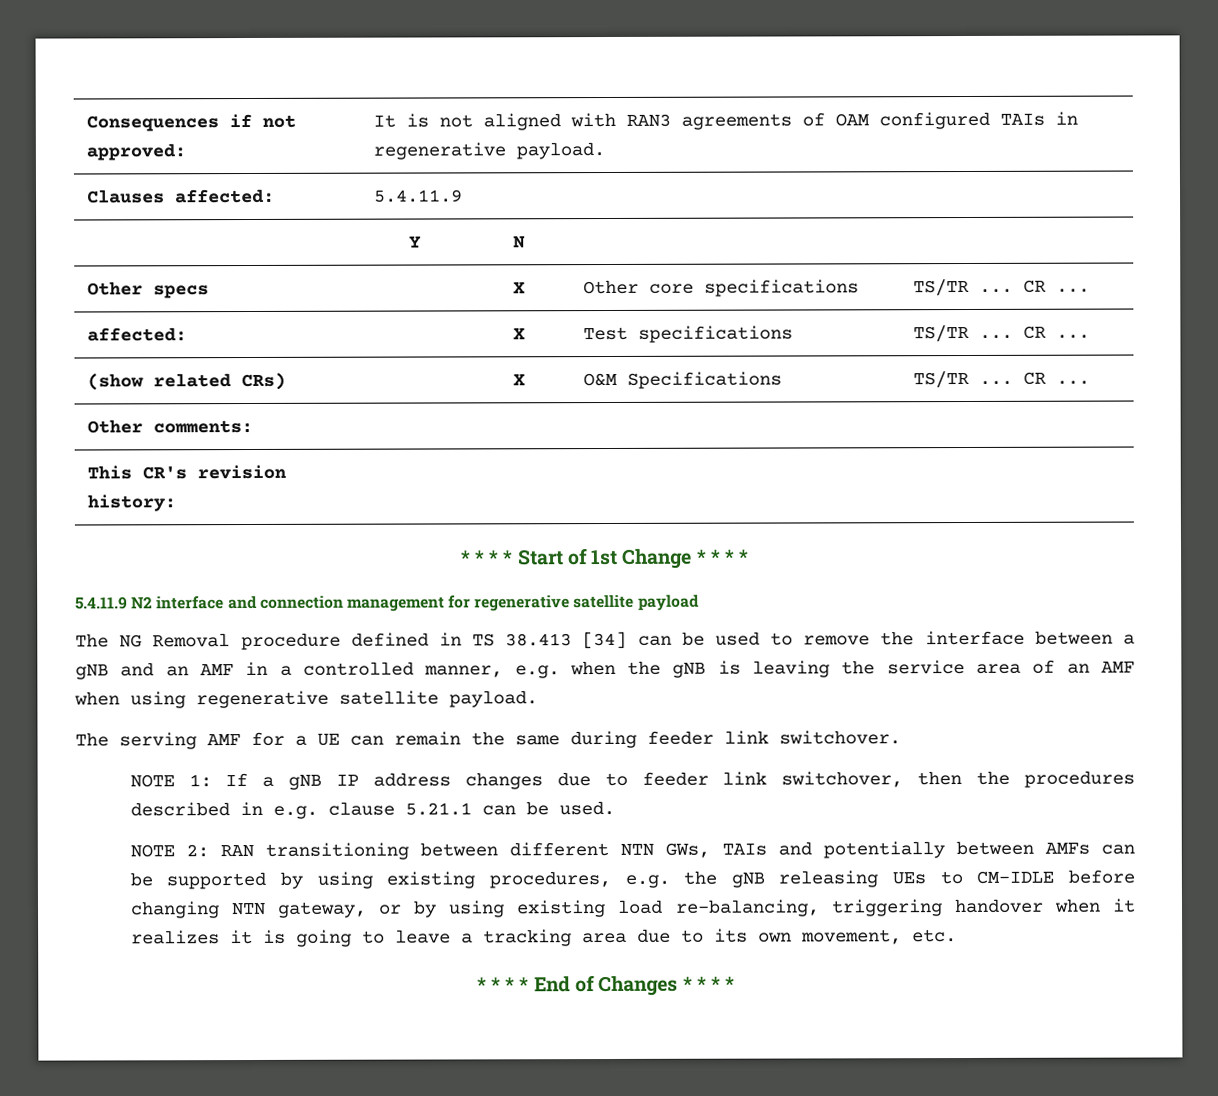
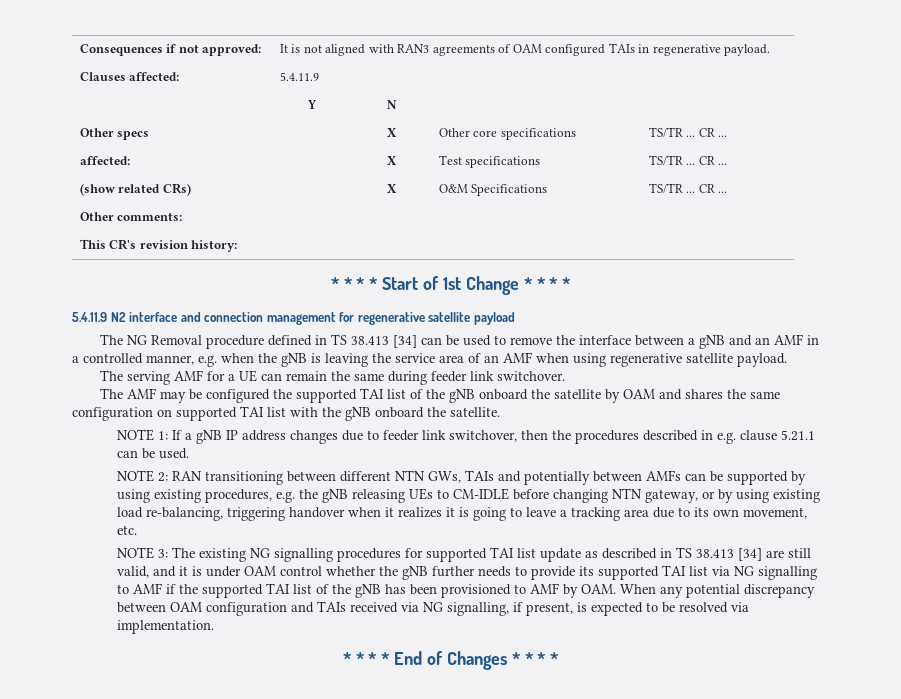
+ The AMF may be configured the supported TAI list of the gNB onboard the satellite by OAM and shares the same configuration on supported TAI list with the gNB onboard the satellite.
+ NOTE 3: The existing NG signalling procedures for supported TAI list update as described in TS 38.413 [34] are still valid, and it is under OAM control whether the gNB further needs to provide its supported TAI list via NG signalling to AMF if the supported TAI list of the gNB has been provisioned to AMF by OAM. When any potential discrepancy between OAM configuration and TAIs received via NG signalling, if present, is expected to be resolved via implementation.

